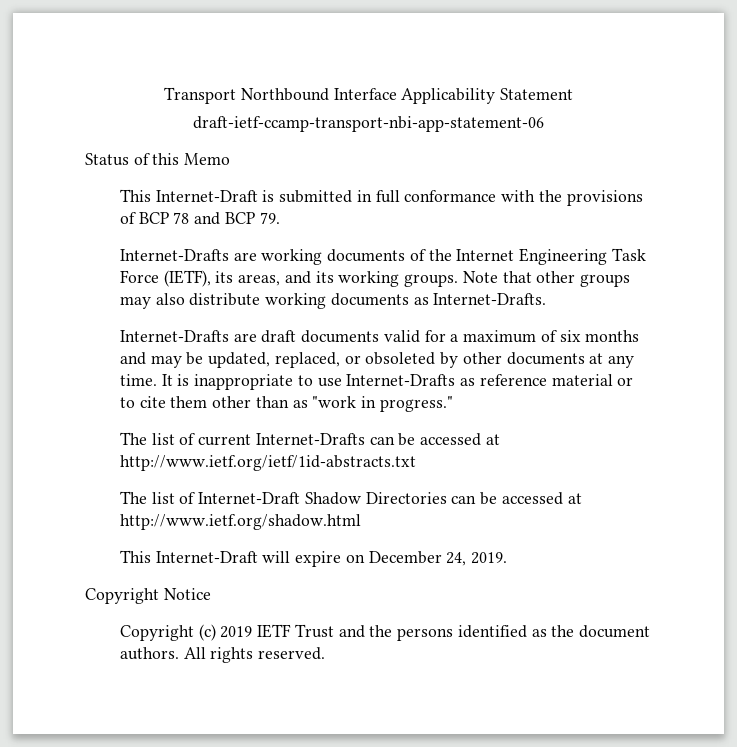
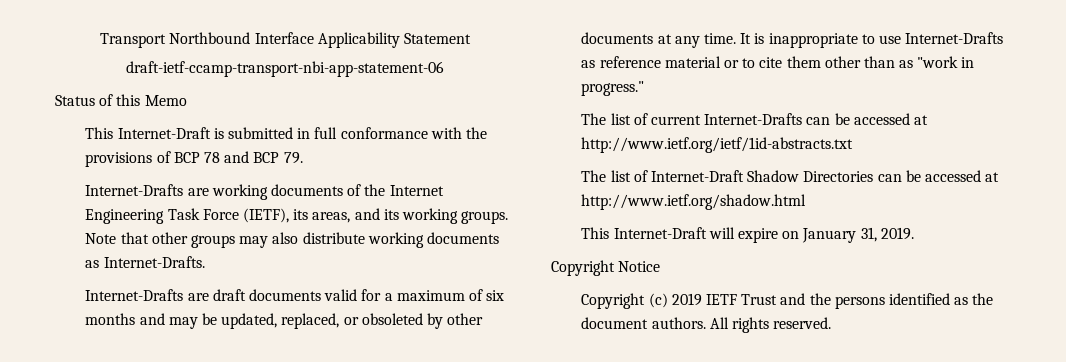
- This Internet-Draft will expire on December 24, 2019.
+ This Internet-Draft will expire on January 31, 2019.

